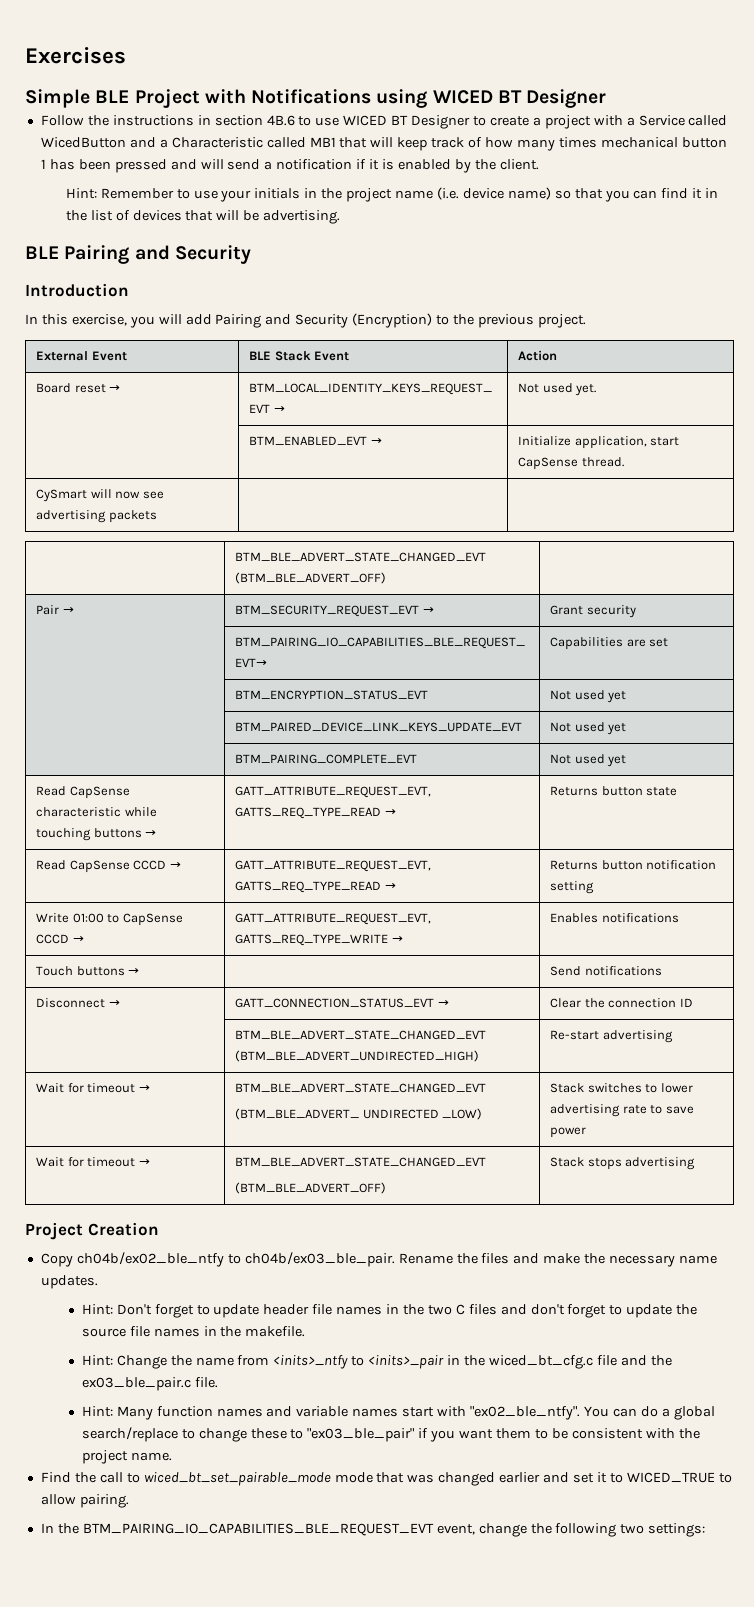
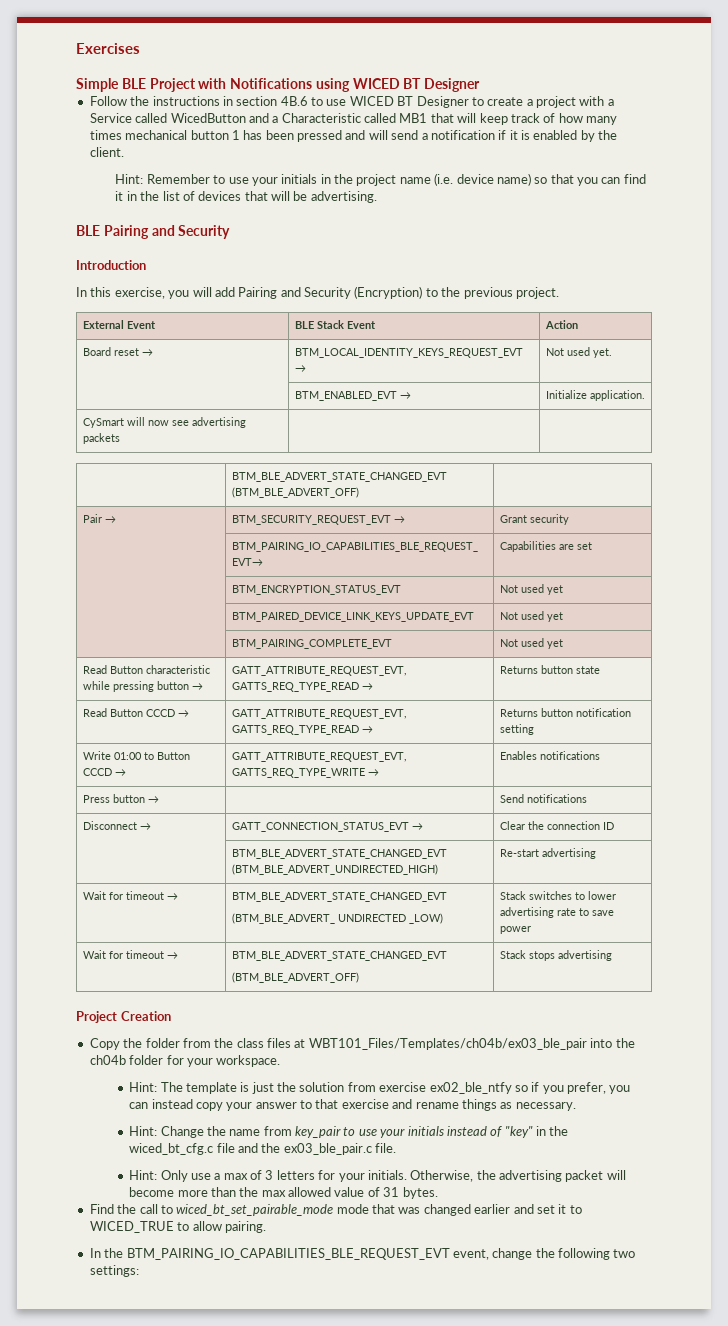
- | BTM_ENABLED_EVT → | Initialize application, start CapSense thread.
+ | BTM_ENABLED_EVT → | Initialize application.
- Read CapSense characteristic while touching buttons → | GATT_ATTRIBUTE_REQUEST_EVT, GATTS_REQ_TYPE_READ → | Returns button state
+ Read Button characteristic while pressing button → | GATT_ATTRIBUTE_REQUEST_EVT, GATTS_REQ_TYPE_READ → | Returns button state
- Read CapSense CCCD → | GATT_ATTRIBUTE_REQUEST_EVT, GATTS_REQ_TYPE_READ → | Returns button notification setting
+ Read Button CCCD → | GATT_ATTRIBUTE_REQUEST_EVT, GATTS_REQ_TYPE_READ → | Returns button notification setting
- Write 01:00 to CapSense CCCD → | GATT_ATTRIBUTE_REQUEST_EVT, GATTS_REQ_TYPE_WRITE → | Enables notifications
+ Write 01:00 to Button CCCD → | GATT_ATTRIBUTE_REQUEST_EVT, GATTS_REQ_TYPE_WRITE → | Enables notifications
- Touch buttons → | | Send notifications
+ Press button → | | Send notifications
- Copy ch04b/ex02_ble_ntfy to ch04b/ex03_ble_pair. Rename the files and make the necessary name updates.
- Hint: Don't forget to update header file names in the two C files and don't forget to update the source file names in the makefile.
+ Copy the folder from the class files at WBT101_Files/Templates/ch04b/ex03_ble_pair into the ch04b folder for your workspace.
+ Hint: The template is just the solution from exercise ex02_ble_ntfy so if you prefer, you can instead copy your answer to that exercise and rename things as necessary.
- Hint: Change the name from <inits>_ntfy to <inits>_pair in the wiced_bt_cfg.c file and the ex03_ble_pair.c file.
+ Hint: Change the name from key_pair to use your initials instead of "key" in the wiced_bt_cfg.c file and the ex03_ble_pair.c file.
- Hint: Many function names and variable names start with "ex02_ble_ntfy". You can do a global search/replace to change these to "ex03_ble_pair" if you want them to be consistent with the project name.
+ Hint: Only use a max of 3 letters for your initials. Otherwise, the advertising packet will become more than the max allowed value of 31 bytes.

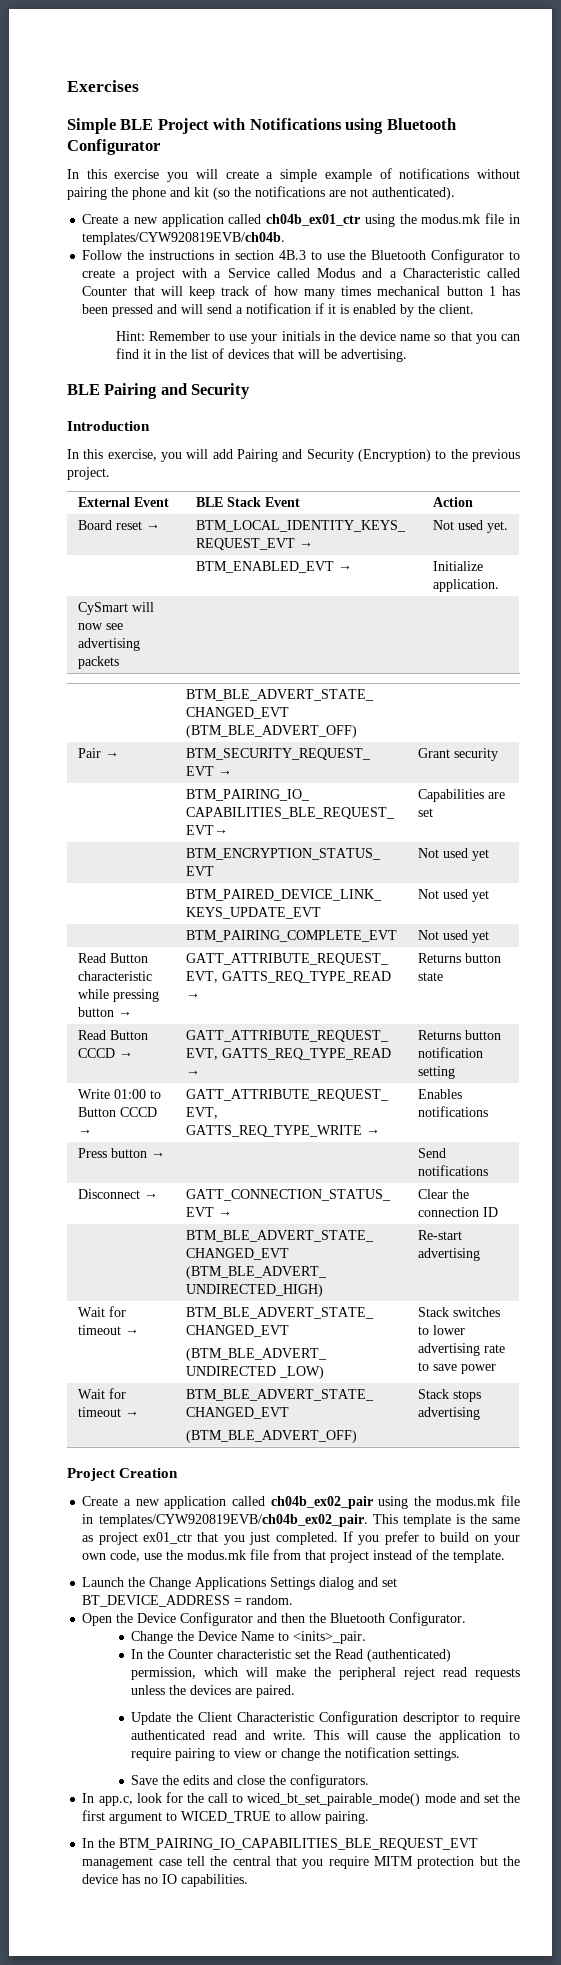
- Simple BLE Project with Notifications using WICED BT Designer
+ Simple BLE Project with Notifications using Bluetooth Configurator
+ In this exercise you will create a simple example of notifications without pairing the phone and kit (so the notifications are not authenticated).
+ Create a new application called ch04b_ex01_ctr using the modus.mk file in templates/CYW920819EVB/ch04b.
- Follow the instructions in section 4B.6 to use WICED BT Designer to create a project with a Service called WicedButton and a Characteristic called MB1 that will keep track of how many times mechanical button 1 has been pressed and will send a notification if it is enabled by the client.
+ Follow the instructions in section 4B.3 to use the Bluetooth Configurator to create a project with a Service called Modus and a Characteristic called Counter that will keep track of how many times mechanical button 1 has been pressed and will send a notification if it is enabled by the client.
- Hint: Remember to use your initials in the project name (i.e. device name) so that you can find it in the list of devices that will be advertising.
+ Hint: Remember to use your initials in the device name so that you can find it in the list of devices that will be advertising.
- Copy the folder from the class files at WBT101_Files/Templates/ch04b/ex03_ble_pair into the ch04b folder for your workspace.
- Hint: The template is just the solution from exercise ex02_ble_ntfy so if you prefer, you can instead copy your answer to that exercise and rename things as necessary.
- Hint: Change the name from key_pair to use your initials instead of "key" in the wiced_bt_cfg.c file and the ex03_ble_pair.c file.
- Hint: Only use a max of 3 letters for your initials. Otherwise, the advertising packet will become more than the max allowed value of 31 bytes.
- Find the call to wiced_bt_set_pairable_mode mode that was changed earlier and set it to WICED_TRUE to allow pairing.
+ Create a new application called ch04b_ex02_pair using the modus.mk file in templates/CYW920819EVB/ch04b_ex02_pair. This template is the same as project ex01_ctr that you just completed. If you prefer to build on your own code, use the modus.mk file from that project instead of the template.
+ Launch the Change Applications Settings dialog and set BT_DEVICE_ADDRESS = random.
+ Open the Device Configurator and then the Bluetooth Configurator.
+ Change the Device Name to <inits>_pair.
+ In the Counter characteristic set the Read (authenticated) permission, which will make the peripheral reject read requests unless the devices are paired.
+ Update the Client Characteristic Configuration descriptor to require authenticated read and write. This will cause the application to require pairing to view or change the notification settings.
+ Save the edits and close the configurators.
+ In app.c, look for the call to wiced_bt_set_pairable_mode() mode and set the first argument to WICED_TRUE to allow pairing.
- In the BTM_PAIRING_IO_CAPABILITIES_BLE_REQUEST_EVT event, change the following two settings:
+ In the BTM_PAIRING_IO_CAPABILITIES_BLE_REQUEST_EVT management case tell the central that you require MITM protection but the device has no IO capabilities.

